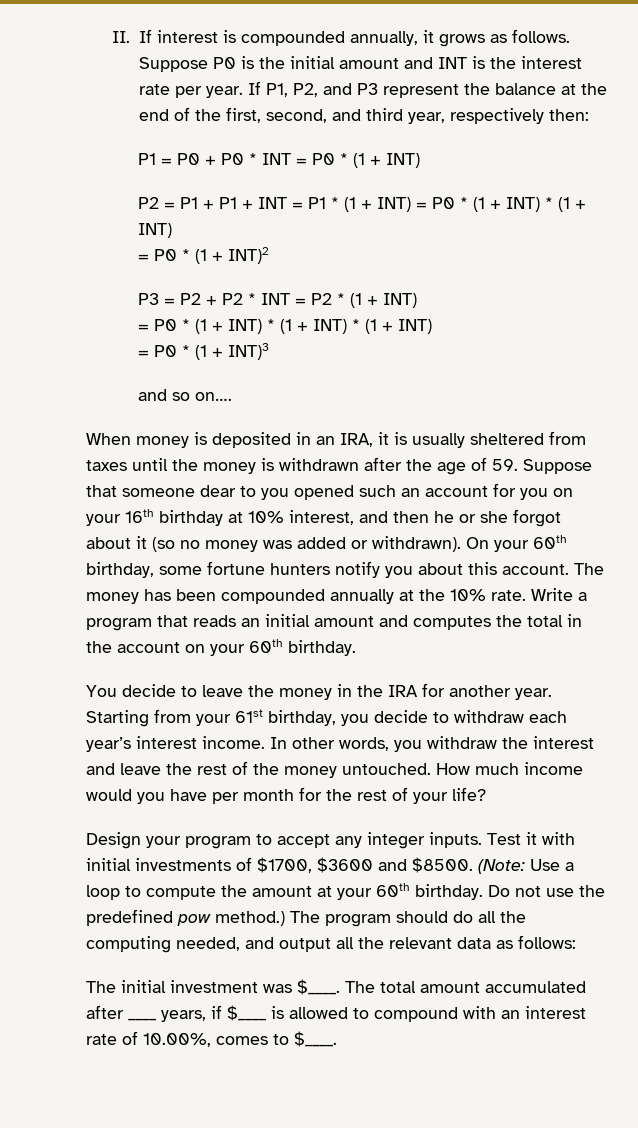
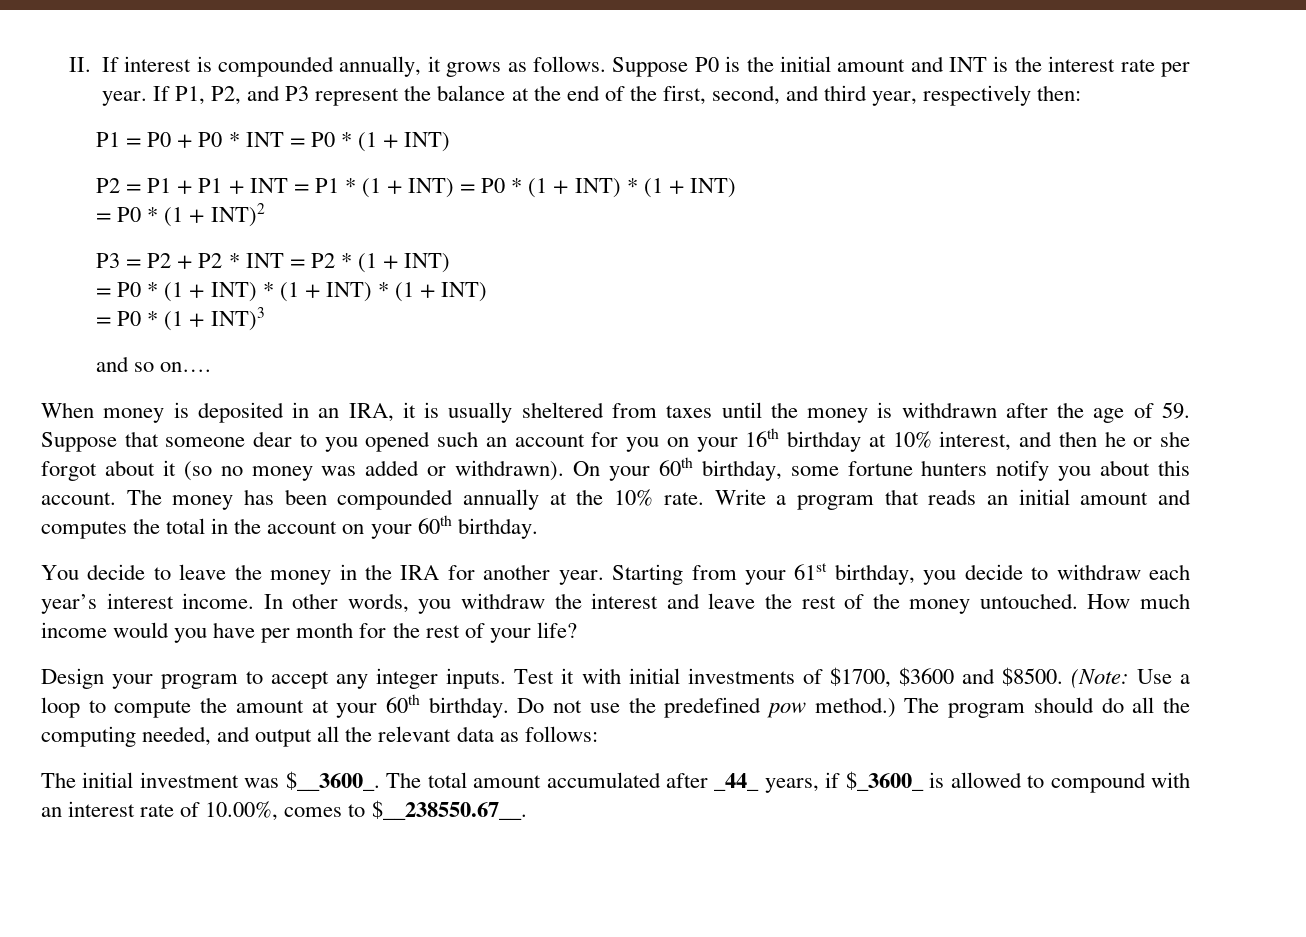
- The initial investment was $____.
+ The initial investment was $__3600_.
- The total amount accumulated after ____ years, if $____ is allowed to compound with an interest rate of 10.00%, comes to $____.
+ The total amount accumulated after _44_ years, if $_3600_ is allowed to compound with an interest rate of 10.00%, comes to $__238550.67__.

